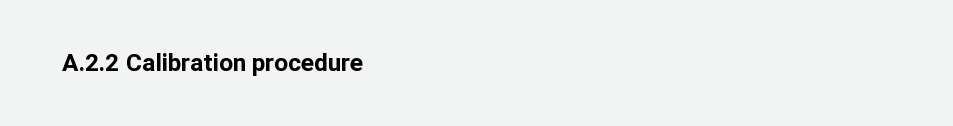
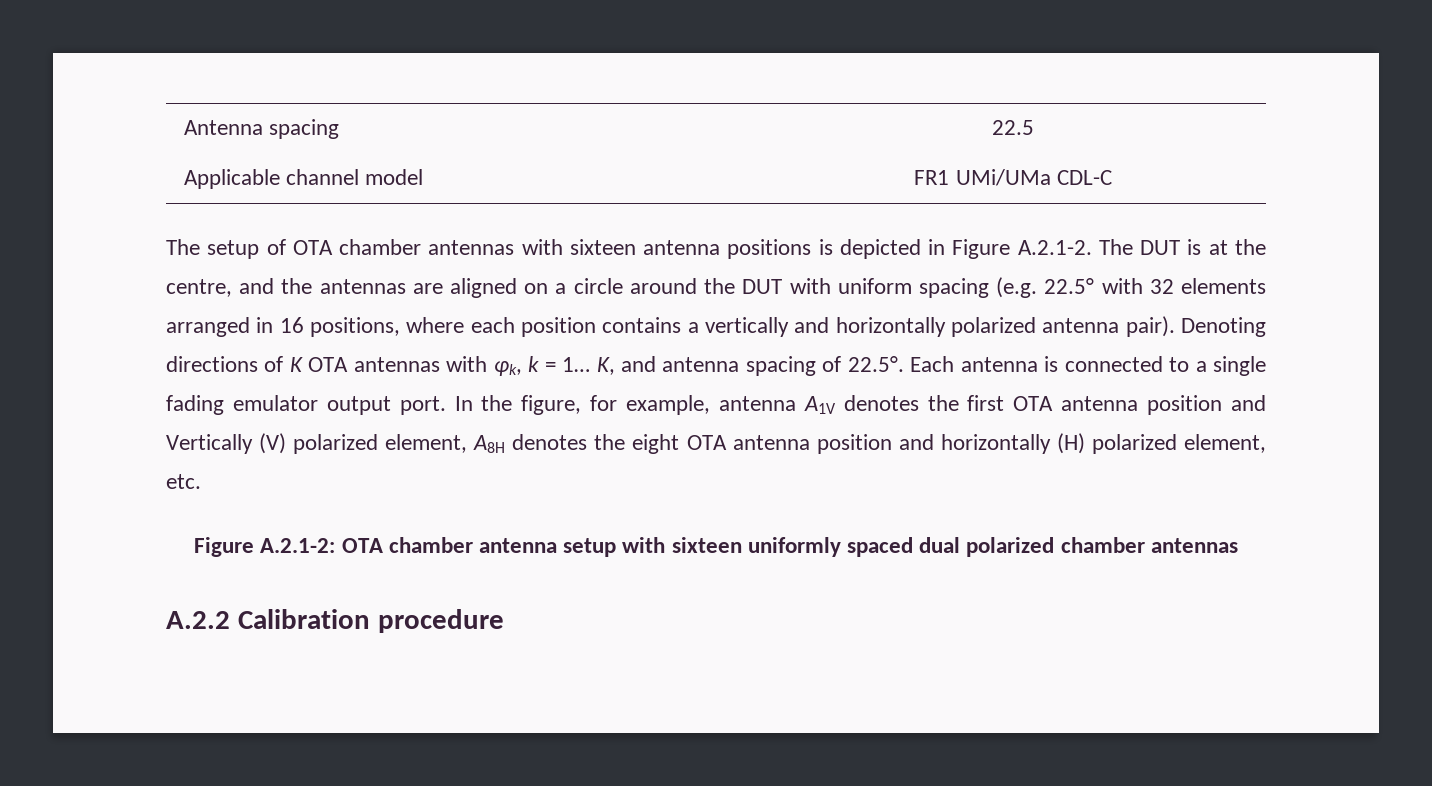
+ Antenna spacing | 22.5
+ Applicable channel model | FR1 UMi/UMa CDL-C
+ The setup of OTA chamber antennas with sixteen antenna positions is depicted in Figure A.2.1-2. The DUT is at the centre, and the antennas are aligned on a circle around the DUT with uniform spacing (e.g. 22.5° with 32 elements arranged in 16 positions, where each position contains a vertically and horizontally polarized antenna pair). Denoting directions of K OTA antennas with φk, k = 1… K, and antenna spacing of 22.5°. Each antenna is connected to a single fading emulator output port. In the figure, for example, antenna A1V denotes the first OTA antenna position and Vertically (V) polarized element, A8H denotes the eight OTA antenna position and horizontally (H) polarized element, etc.
+ Figure A.2.1-2: OTA chamber antenna setup with sixteen uniformly spaced dual polarized chamber antennas

